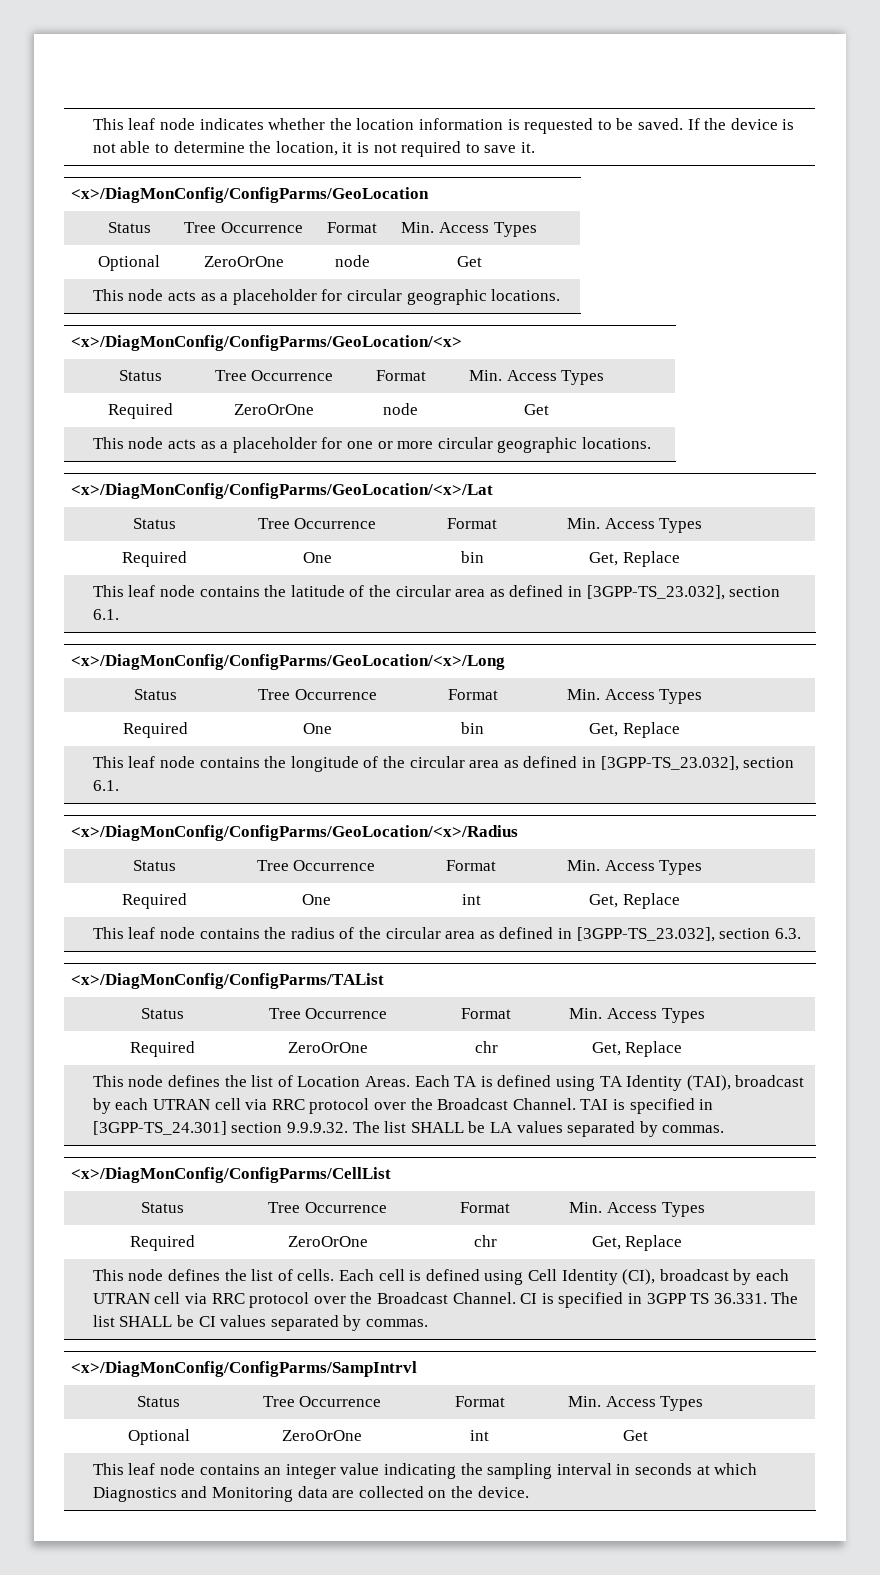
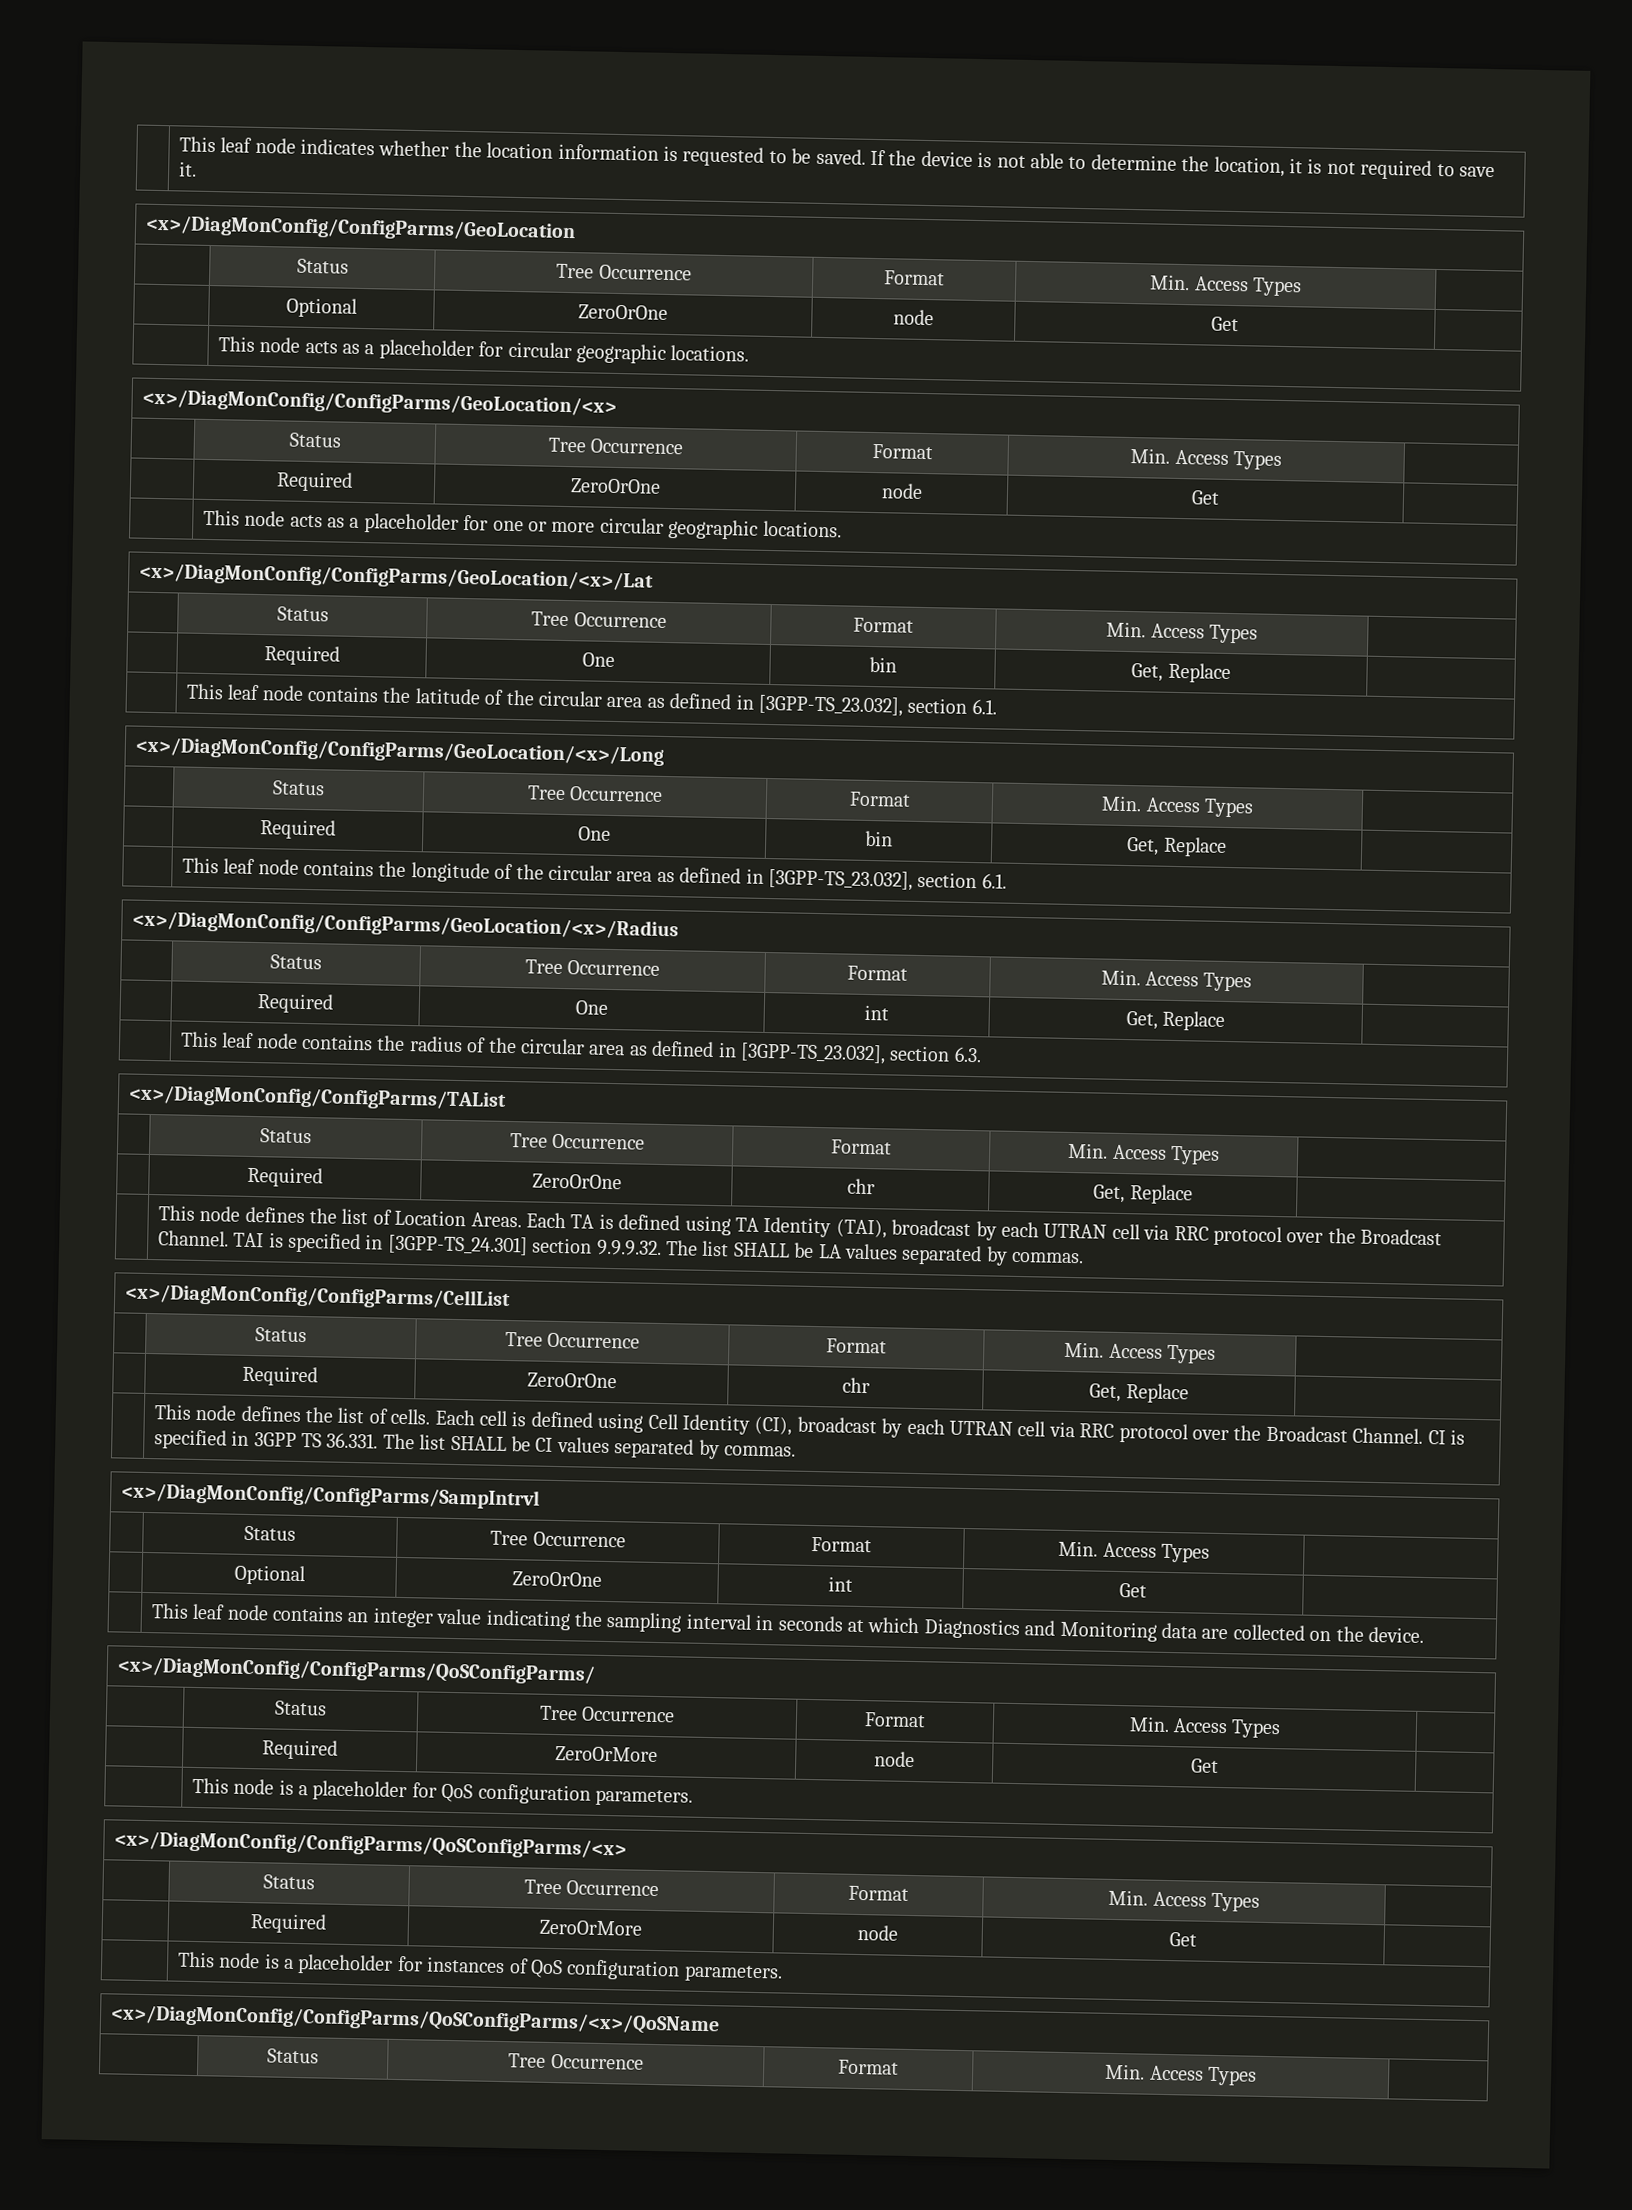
+ <x>/DiagMonConfig/ConfigParms/QoSConfigParms/
+ | Status | Tree Occurrence | Format | Min. Access Types |
+ | Required | ZeroOrMore | node | Get |
+ | This node is a placeholder for QoS configuration parameters.
+ <x>/DiagMonConfig/ConfigParms/QoSConfigParms/<x>
+ | Status | Tree Occurrence | Format | Min. Access Types |
+ | Required | ZeroOrMore | node | Get |
+ | This node is a placeholder for instances of QoS configuration parameters.
+ <x>/DiagMonConfig/ConfigParms/QoSConfigParms/<x>/QoSName
+ | Status | Tree Occurrence | Format | Min. Access Types |

